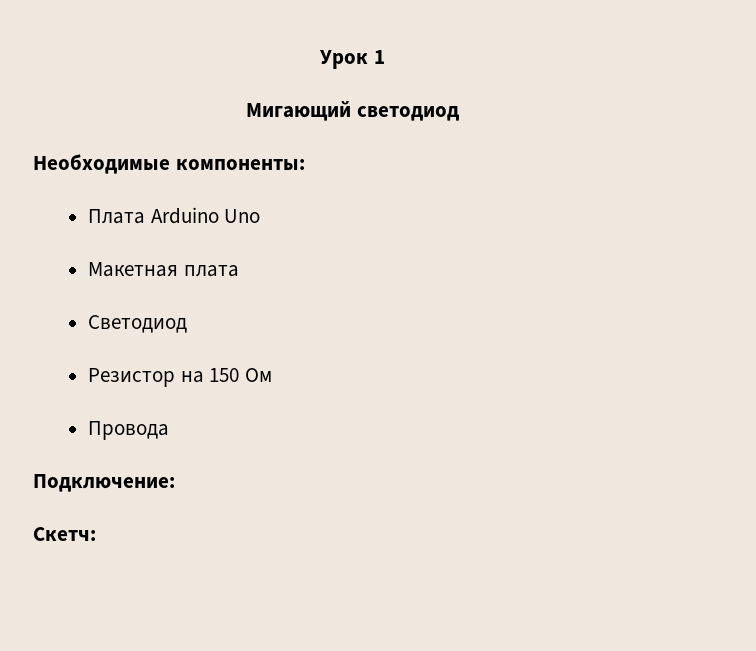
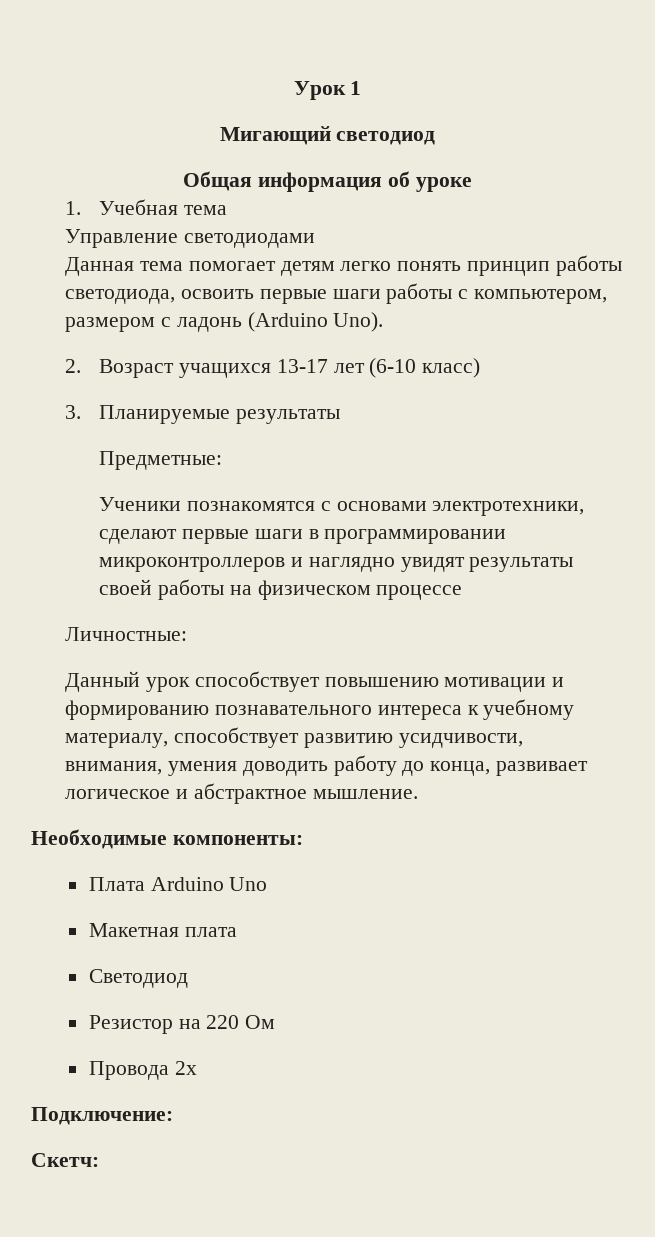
+ Общая информация об уроке
+ 1. Учебная тема
+ Управление светодиодами
+ Данная тема помогает детям легко понять принцип работы светодиода, освоить первые шаги работы с компьютером, размером с ладонь (Arduino Uno).
+ 2. Возраст учащихся 13-17 лет (6-10 класс)
+ 3. Планируемые результаты
+ Предметные:
+ Ученики познакомятся с основами электротехники, сделают первые шаги в программировании микроконтроллеров и наглядно увидят результаты своей работы на физическом процессе
+ Личностные:
+ Данный урок способствует повышению мотивации и формированию познавательного интереса к учебному материалу, способствует развитию усидчивости, внимания, умения доводить работу до конца, развивает логическое и абстрактное мышление.
- Резистор на 150 Ом
+ Резистор на 220 Ом
- Провода
+ Провода 2x

